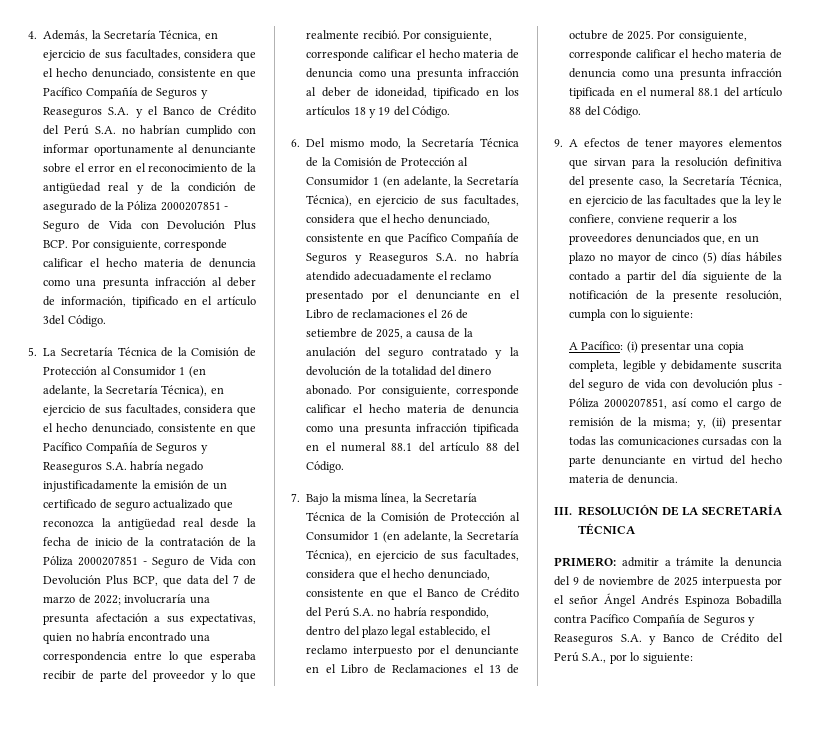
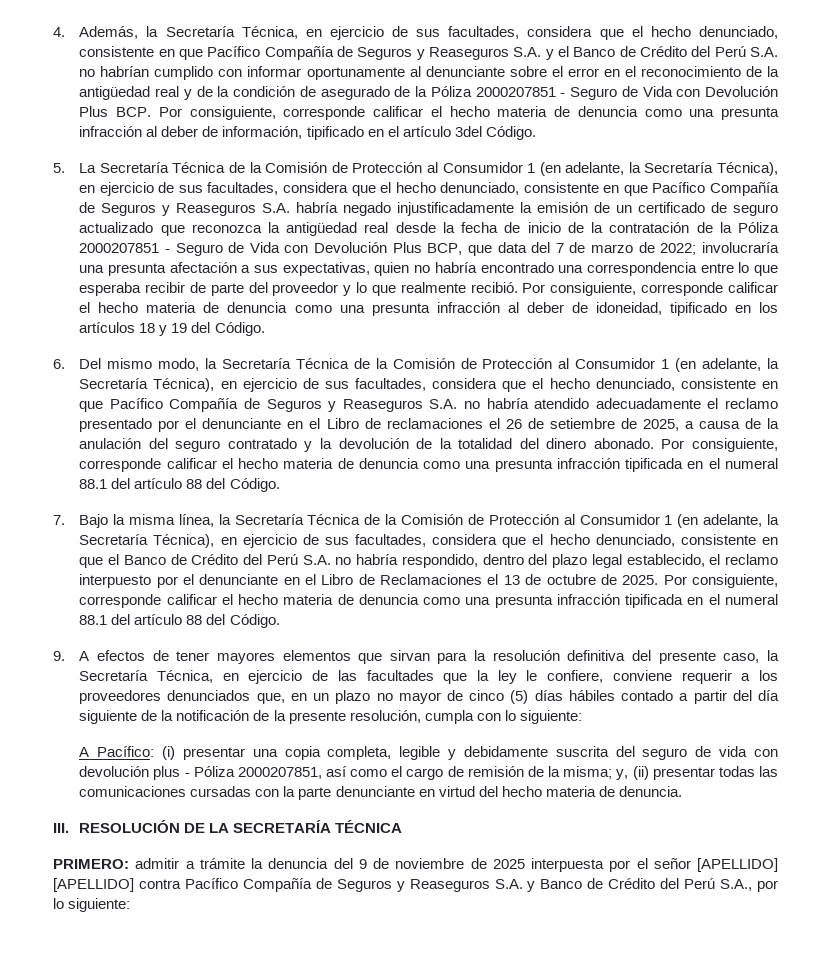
- PRIMERO: admitir a trámite la denuncia del 9 de noviembre de 2025 interpuesta por el señor Ángel Andrés Espinoza Bobadilla contra Pacífico Compañía de Seguros y Reaseguros S.A. y Banco de Crédito del Perú S.A., por lo siguiente:
+ PRIMERO: admitir a trámite la denuncia del 9 de noviembre de 2025 interpuesta por el señor [APELLIDO] [APELLIDO] contra Pacífico Compañía de Seguros y Reaseguros S.A. y Banco de Crédito del Perú S.A., por lo siguiente:

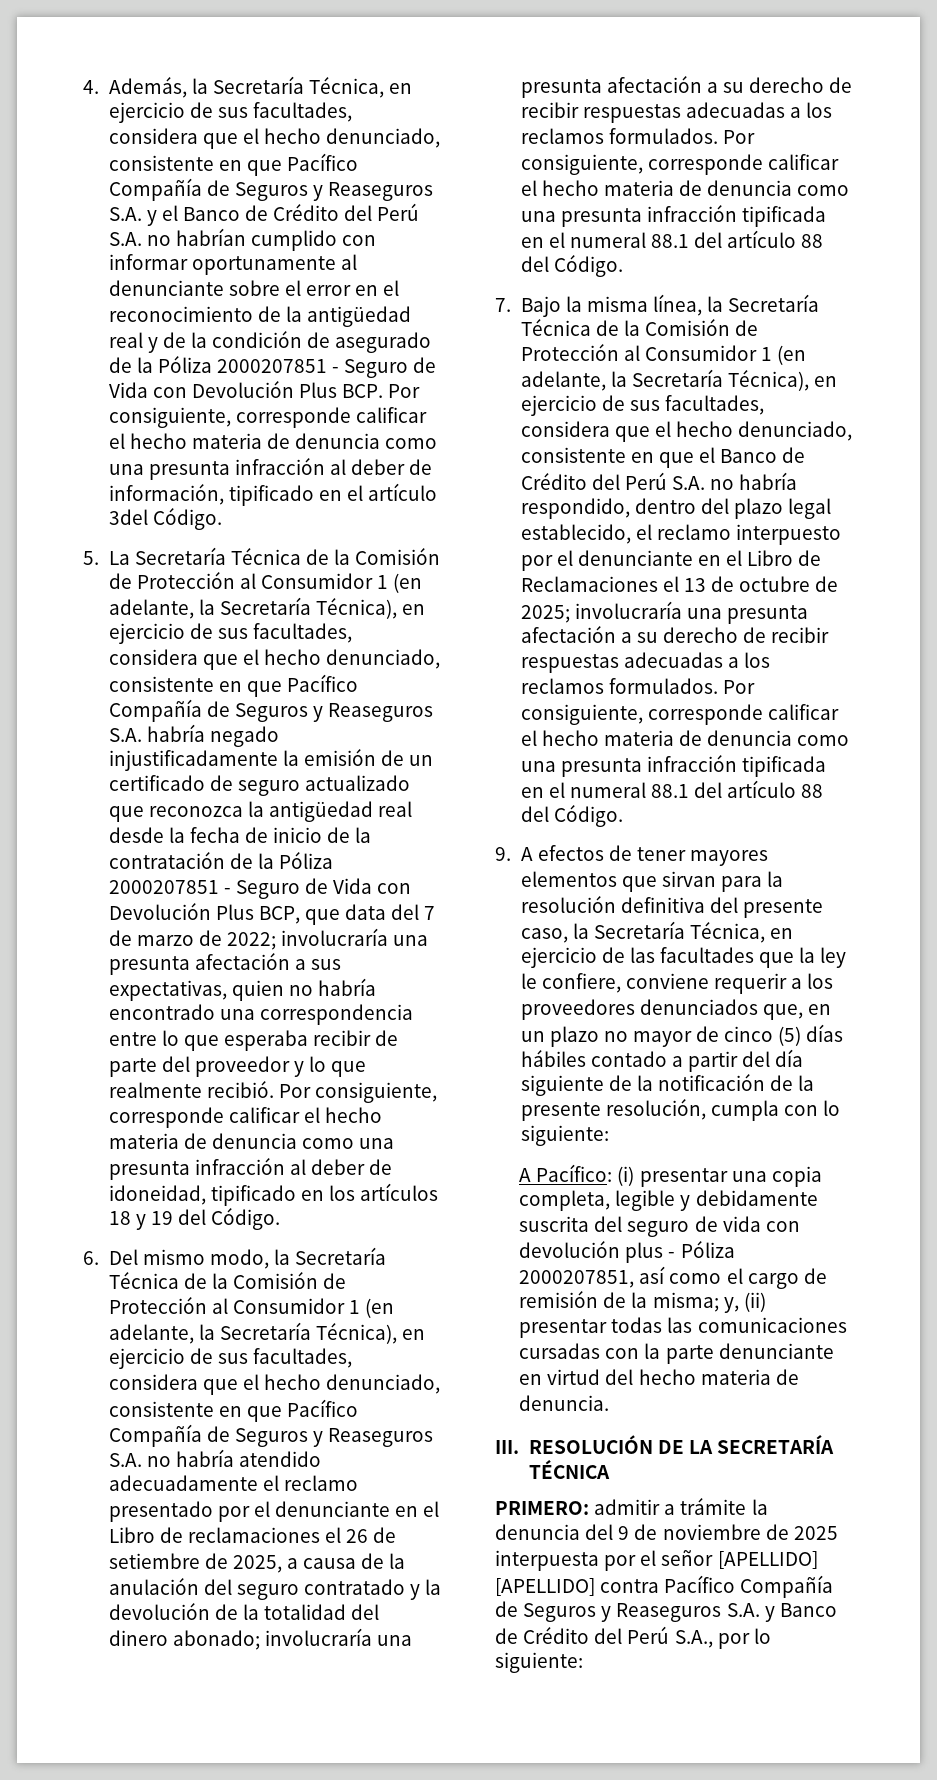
- 6. Del mismo modo, la Secretaría Técnica de la Comisión de Protección al Consumidor 1 (en adelante, la Secretaría Técnica), en ejercicio de sus facultades, considera que el hecho denunciado, consistente en que Pacífico Compañía de Seguros y Reaseguros S.A. no habría atendido adecuadamente el reclamo presentado por el denunciante en el Libro de reclamaciones el 26 de setiembre de 2025, a causa de la anulación del seguro contratado y la devolución de la totalidad del dinero abonado.
+ 6. Del mismo modo, la Secretaría Técnica de la Comisión de Protección al Consumidor 1 (en adelante, la Secretaría Técnica), en ejercicio de sus facultades, considera que el hecho denunciado, consistente en que Pacífico Compañía de Seguros y Reaseguros S.A. no habría atendido adecuadamente el reclamo presentado por el denunciante en el Libro de reclamaciones el 26 de setiembre de 2025, a causa de la anulación del seguro contratado y la devolución de la totalidad del dinero abonado; involucraría una presunta afectación a su derecho de recibir respuestas adecuadas a los reclamos formulados.
- 7. Bajo la misma línea, la Secretaría Técnica de la Comisión de Protección al Consumidor 1 (en adelante, la Secretaría Técnica), en ejercicio de sus facultades, considera que el hecho denunciado, consistente en que el Banco de Crédito del Perú S.A. no habría respondido, dentro del plazo legal establecido, el reclamo interpuesto por el denunciante en el Libro de Reclamaciones el 13 de octubre de 2025.
+ 7. Bajo la misma línea, la Secretaría Técnica de la Comisión de Protección al Consumidor 1 (en adelante, la Secretaría Técnica), en ejercicio de sus facultades, considera que el hecho denunciado, consistente en que el Banco de Crédito del Perú S.A. no habría respondido, dentro del plazo legal establecido, el reclamo interpuesto por el denunciante en el Libro de Reclamaciones el 13 de octubre de 2025; involucraría una presunta afectación a su derecho de recibir respuestas adecuadas a los reclamos formulados.

